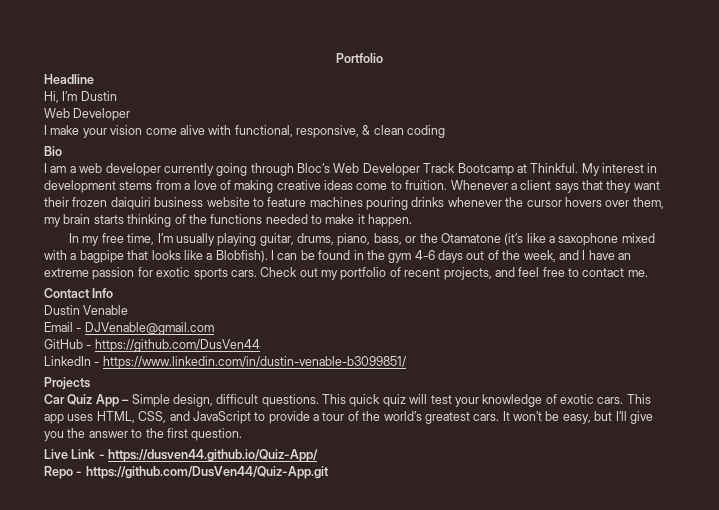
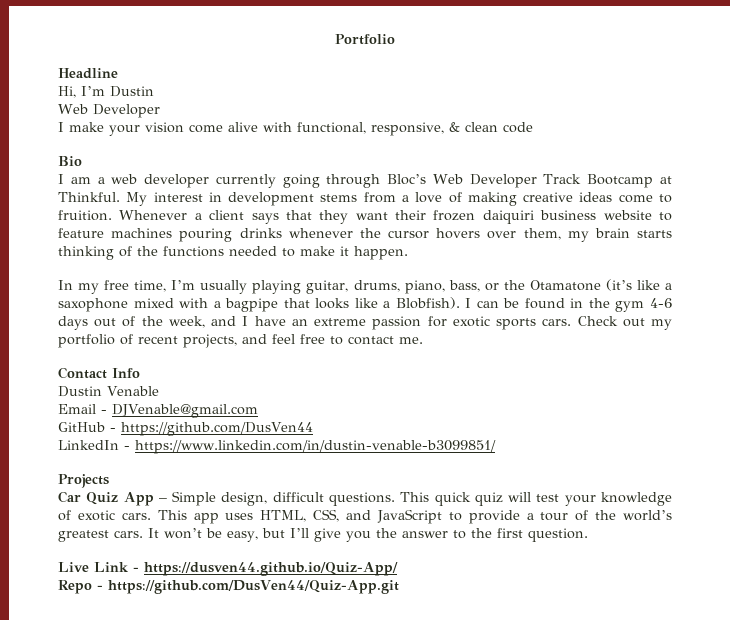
- I make your vision come alive with functional, responsive, & clean coding
+ I make your vision come alive with functional, responsive, & clean code

